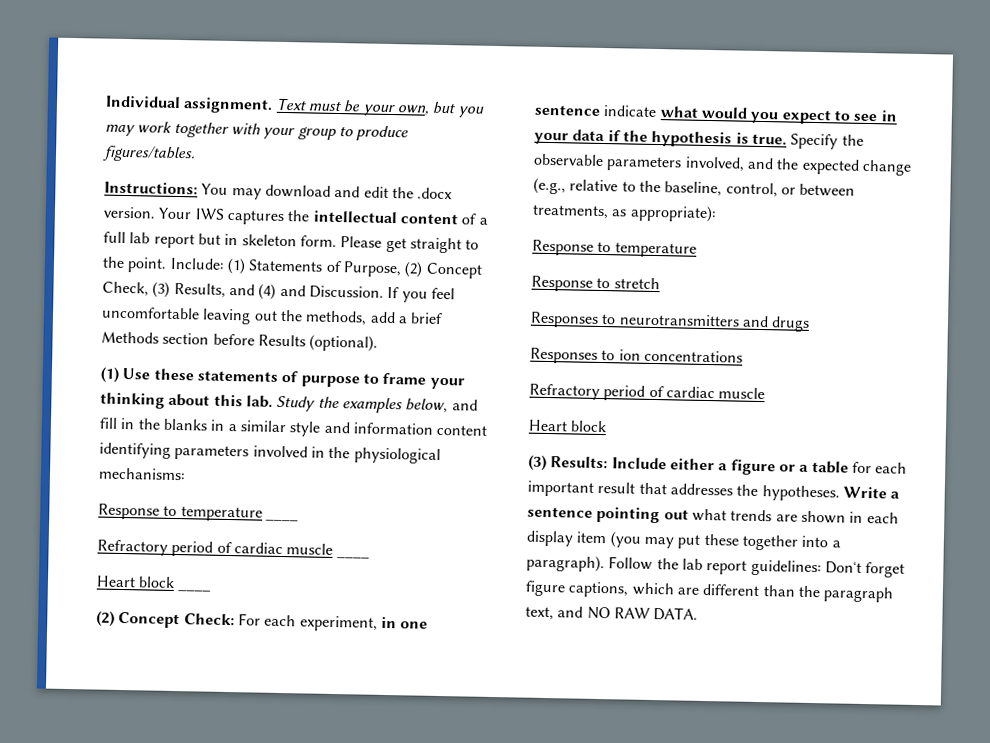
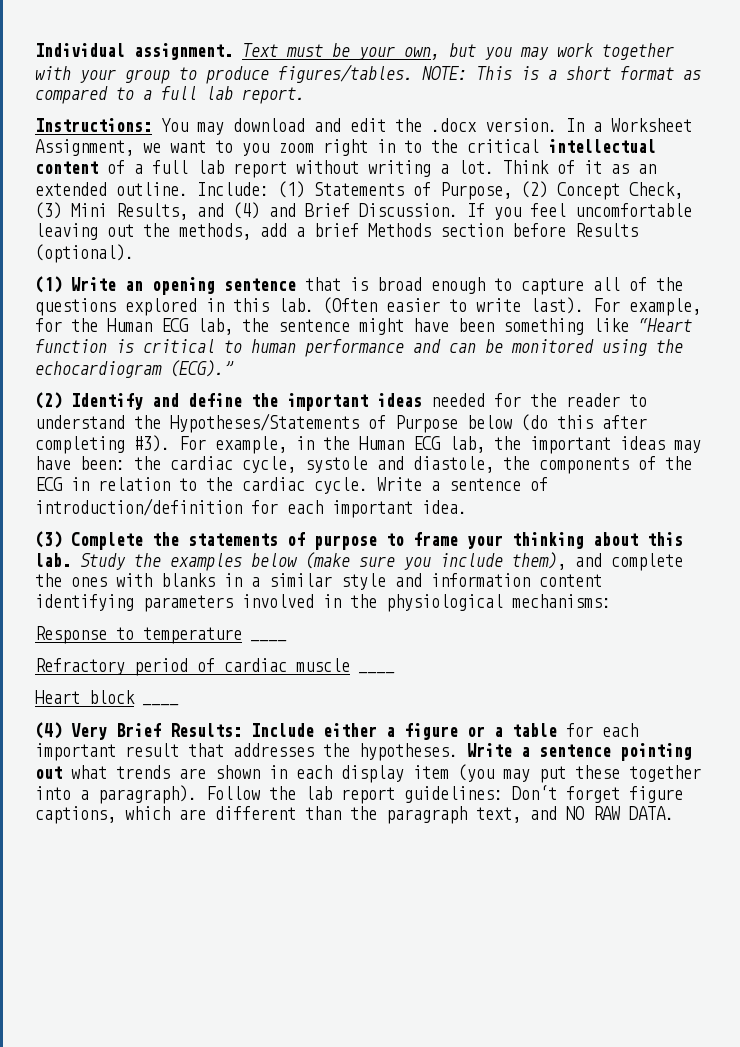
+ NOTE: This is a short format as compared to a full lab report.
- Your IWS captures the intellectual content of a full lab report but in skeleton form. Please get straight to the point.
+ In a Worksheet Assignment, we want to you zoom right in to the critical intellectual content of a full lab report without writing a lot. Think of it as an extended outline.
- Include: (1) Statements of Purpose, (2) Concept Check, (3) Results, and (4) and Discussion.
+ Include: (1) Statements of Purpose, (2) Concept Check, (3) Mini Results, and (4) and Brief Discussion.
- (1) Use these statements of purpose to frame your thinking about this lab.
+ (1) Write an opening sentence that is broad enough to capture all of the questions explored in this lab. (Often easier to write last). For example, for the Human ECG lab, the sentence might have been something like “Heart function is critical to human performance and can be monitored using the echocardiogram (ECG).”
+ (2) Identify and define the important ideas needed for the reader to understand the Hypotheses/Statements of Purpose below (do this after completing #3). For example, in the Human ECG lab, the important ideas may have been: the cardiac cycle, systole and diastole, the components of the ECG in relation to the cardiac cycle. Write a sentence of introduction/definition for each important idea.
+ (3) Complete the statements of purpose to frame your thinking about this lab.
- Study the examples below, and fill in the blanks in a similar style and information content identifying parameters involved in the physiological mechanisms:
+ Study the examples below (make sure you include them), and complete the ones with blanks in a similar style and information content identifying parameters involved in the physiological mechanisms:
- (2) Concept Check: For each experiment, in one sentence indicate what would you expect to see in your data if the hypothesis is true. Specify the observable parameters involved, and the expected change (e.g., relative to the baseline, control, or between treatments, as appropriate):
- Response to temperature
- Response to stretch
- Responses to neurotransmitters and drugs
- Responses to ion concentrations
- Refractory period of cardiac muscle
- Heart block
- (3) Results: Include either a figure or a table for each important result that addresses the hypotheses.
+ (4) Very Brief Results: Include either a figure or a table for each important result that addresses the hypotheses.

